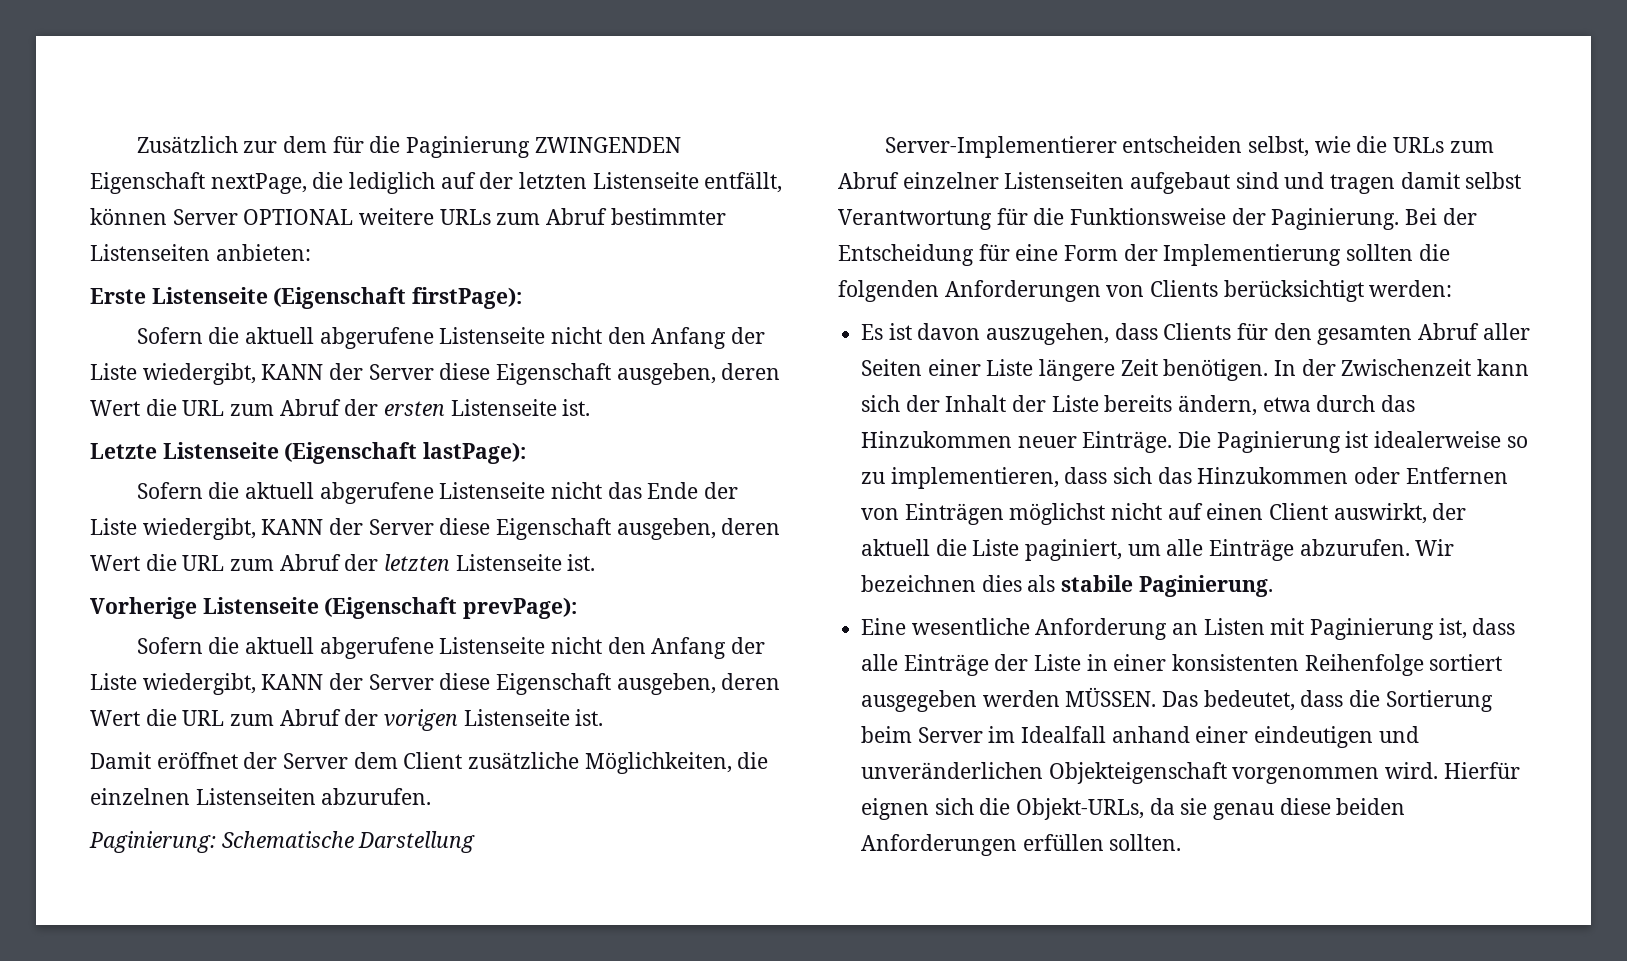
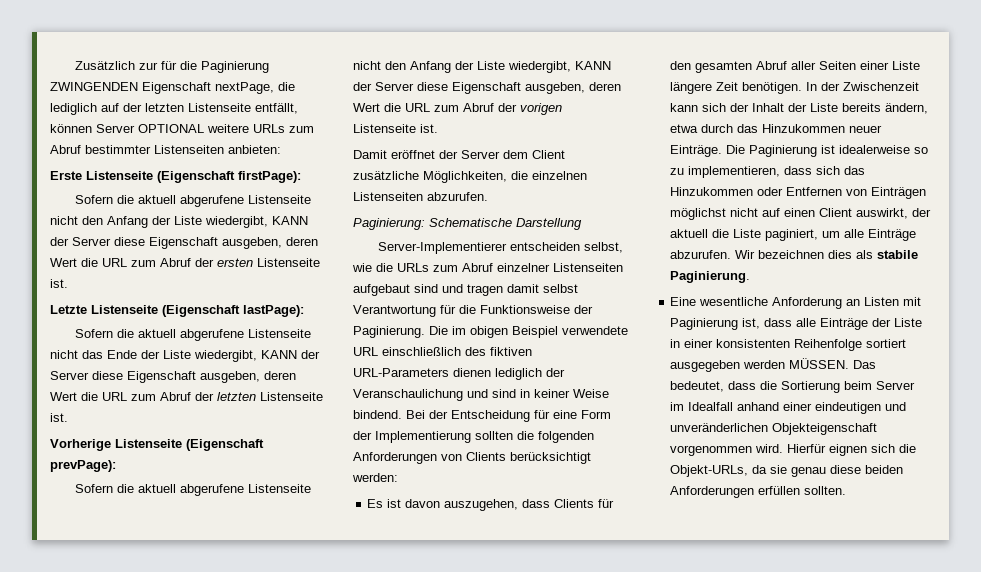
- Zusätzlich zur dem für die Paginierung ZWINGENDEN Eigenschaft nextPage, die lediglich auf der letzten Listenseite entfällt, können Server OPTIONAL weitere URLs zum Abruf bestimmter Listenseiten anbieten:
+ Zusätzlich zur für die Paginierung ZWINGENDEN Eigenschaft nextPage, die lediglich auf der letzten Listenseite entfällt, können Server OPTIONAL weitere URLs zum Abruf bestimmter Listenseiten anbieten:
+ Die im obigen Beispiel verwendete URL einschließlich des fiktiven URL-Parameters dienen lediglich der Veranschaulichung und sind in keiner Weise bindend.

